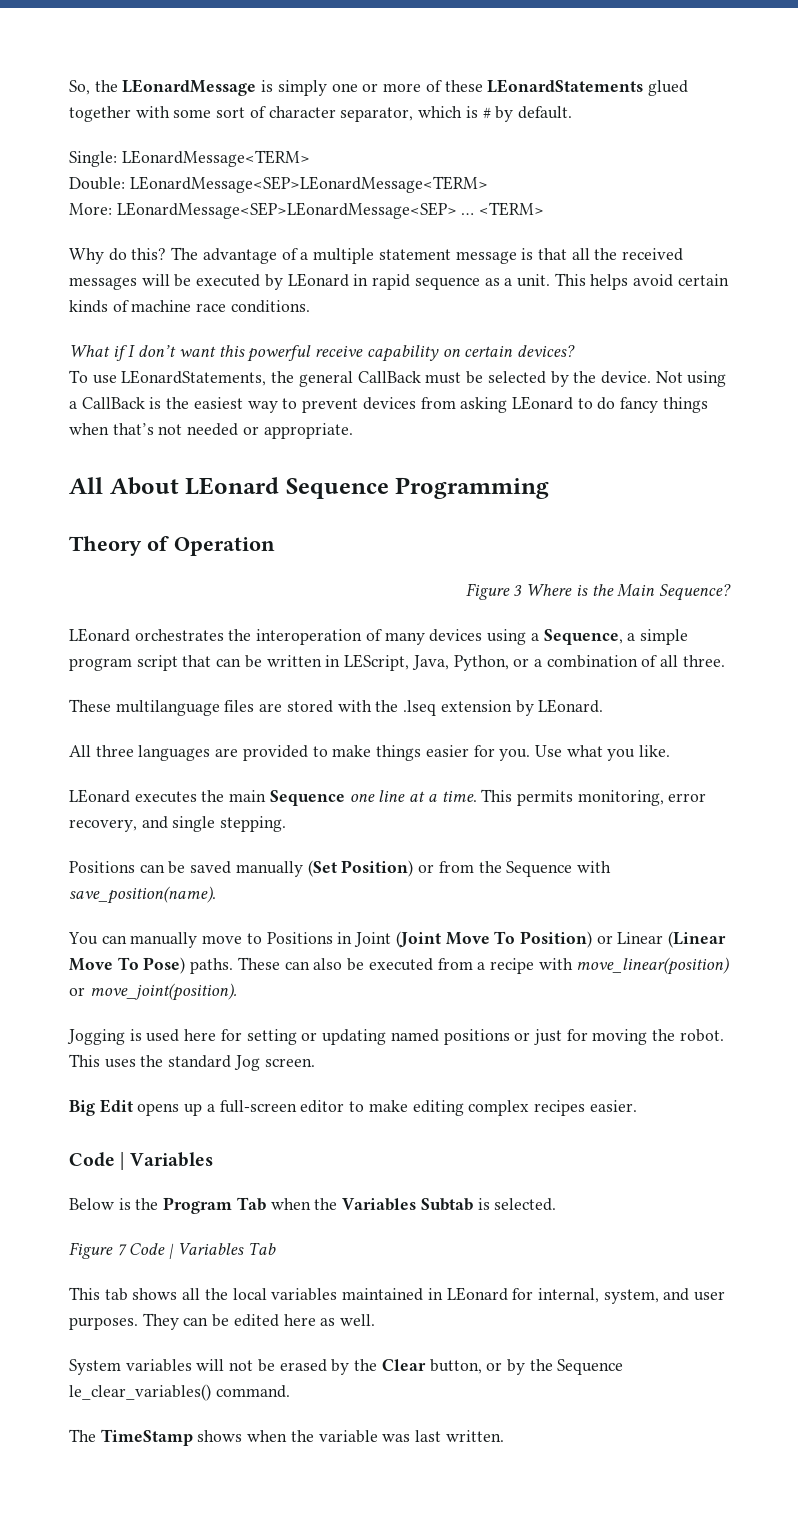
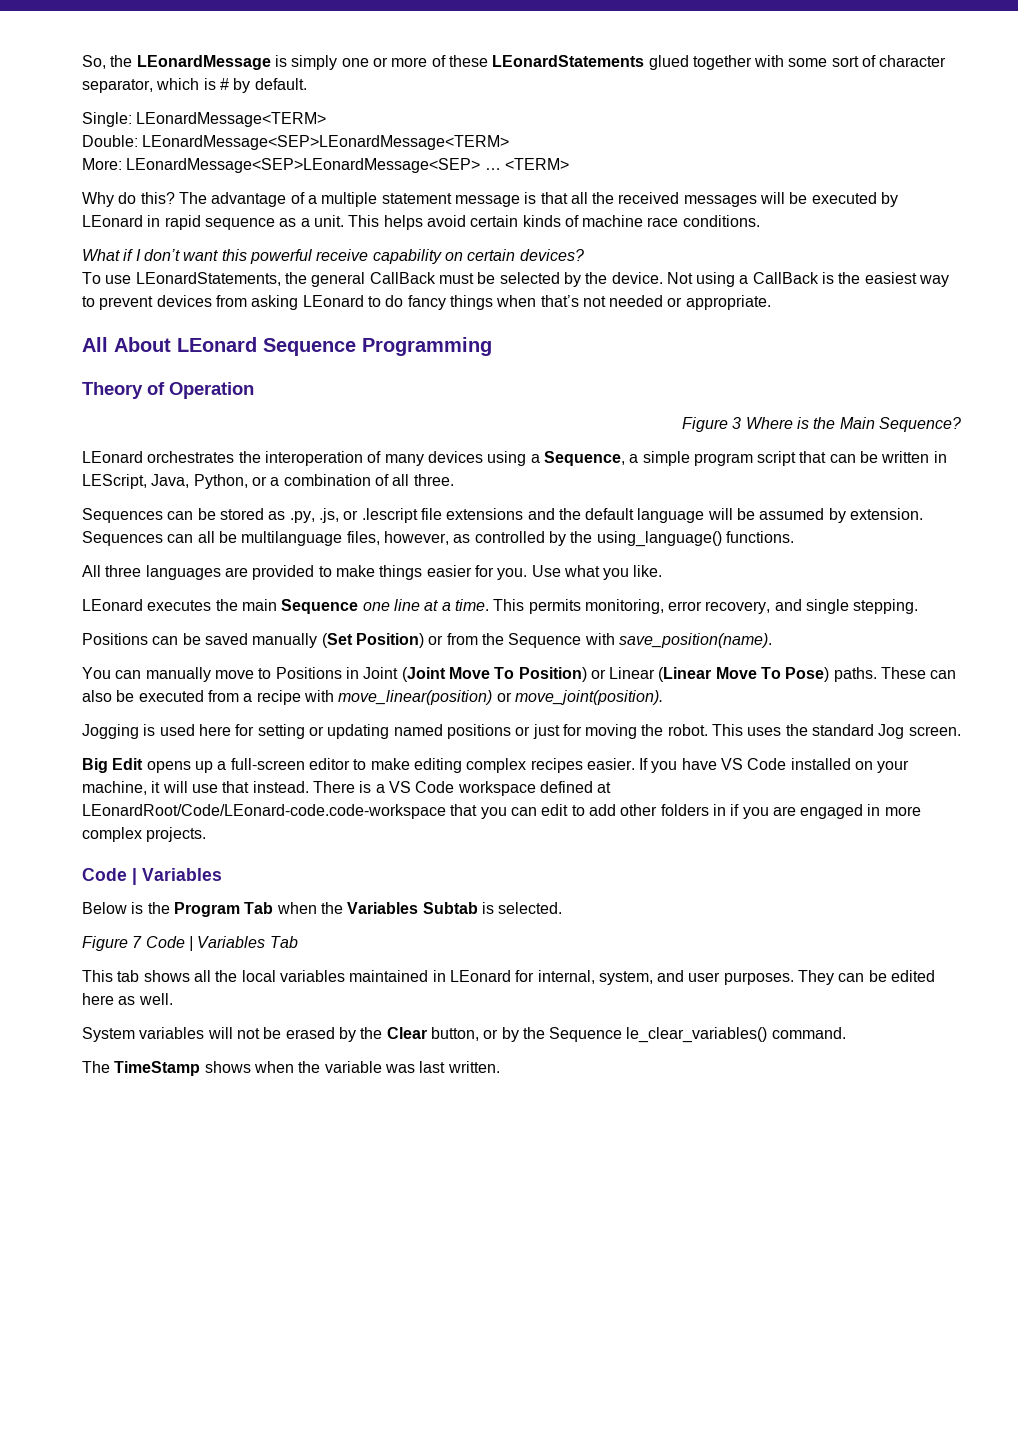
- These multilanguage files are stored with the .lseq extension by LEonard.
+ Sequences can be stored as .py, .js, or .lescript file extensions and the default language will be assumed by extension. Sequences can all be multilanguage files, however, as controlled by the using_language() functions.
+ If you have VS Code installed on your machine, it will use that instead. There is a VS Code workspace defined at LEonardRoot/Code/LEonard-code.code-workspace that you can edit to add other folders in if you are engaged in more complex projects.

